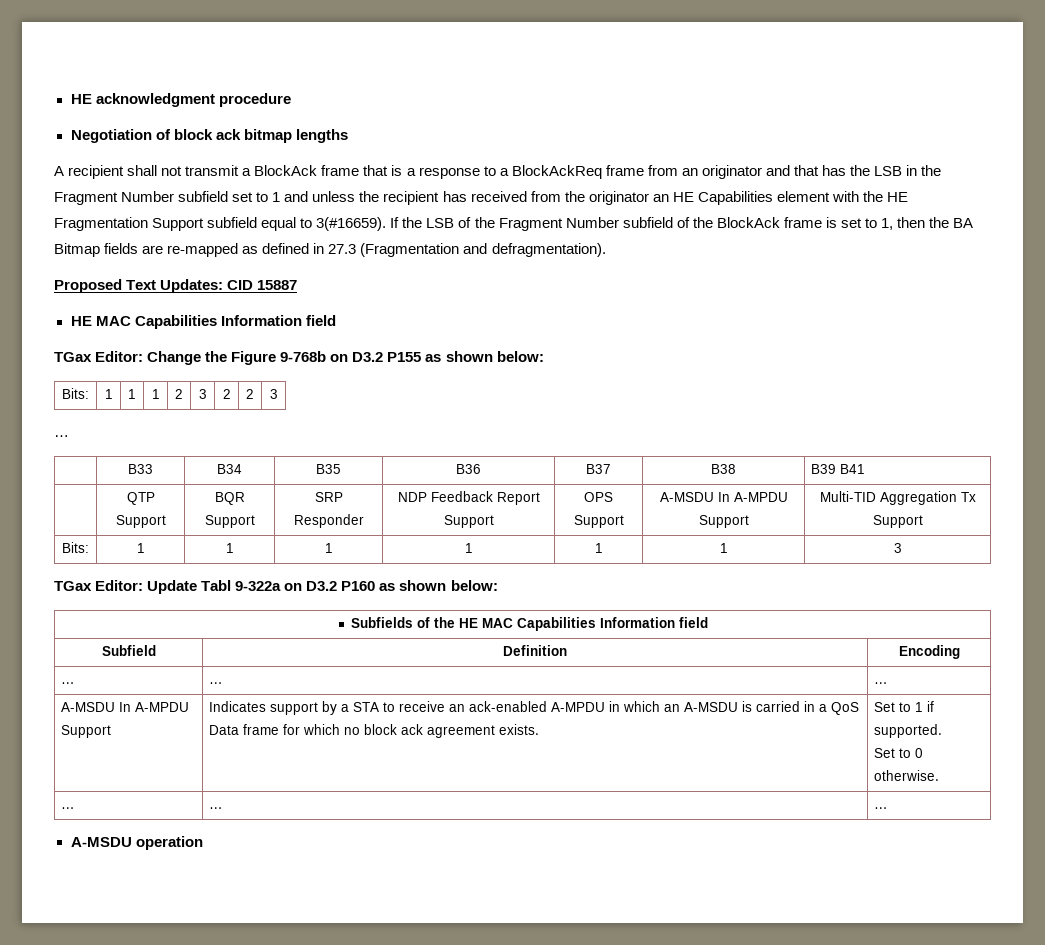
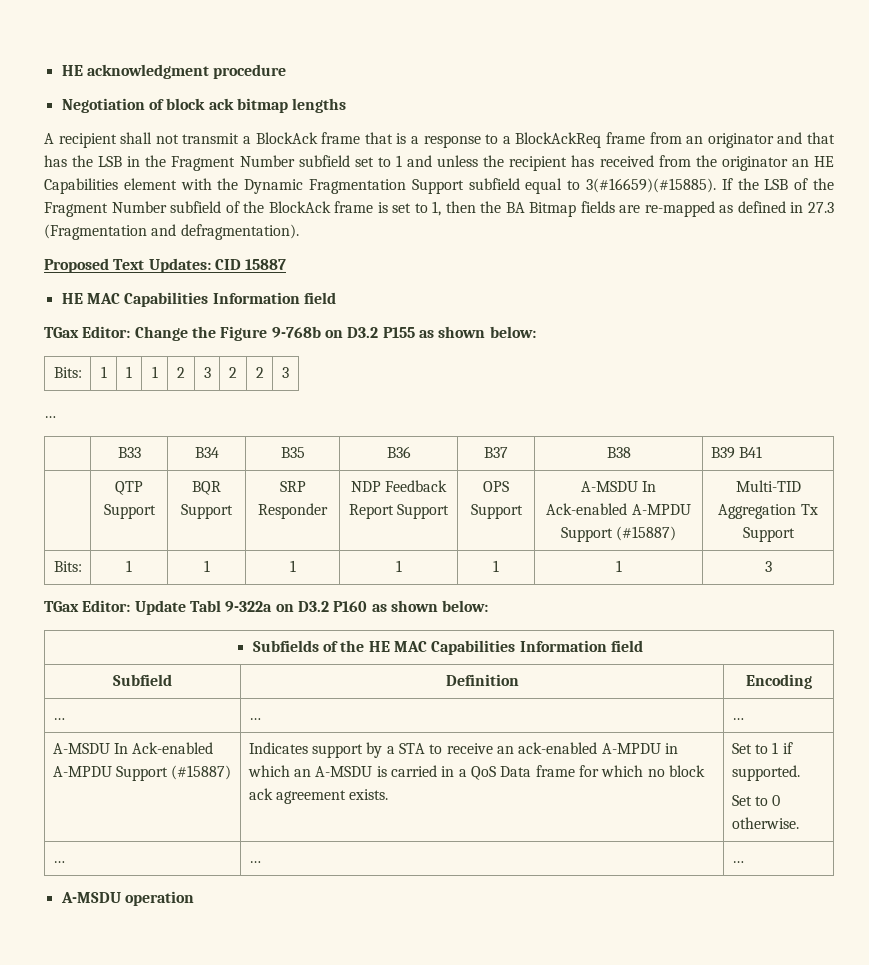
- A recipient shall not transmit a BlockAck frame that is a response to a BlockAckReq frame from an originator and that has the LSB in the Fragment Number subfield set to 1 and unless the recipient has received from the originator an HE Capabilities element with the HE Fragmentation Support subfield equal to 3(#16659).
+ A recipient shall not transmit a BlockAck frame that is a response to a BlockAckReq frame from an originator and that has the LSB in the Fragment Number subfield set to 1 and unless the recipient has received from the originator an HE Capabilities element with the Dynamic Fragmentation Support subfield equal to 3(#16659)(#15885).
- | QTP Support | BQR Support | SRP Responder | NDP Feedback Report Support | OPS Support | A-MSDU In A-MPDU Support | Multi-TID Aggregation Tx Support
+ | QTP Support | BQR Support | SRP Responder | NDP Feedback Report Support | OPS Support | A-MSDU In Ack-enabled A-MPDU Support (#15887) | Multi-TID Aggregation Tx Support
  Subfield | Definition | Encoding
  … | … | …
- A-MSDU In A-MPDU Support
+ A-MSDU In Ack-enabled A-MPDU Support (#15887)

